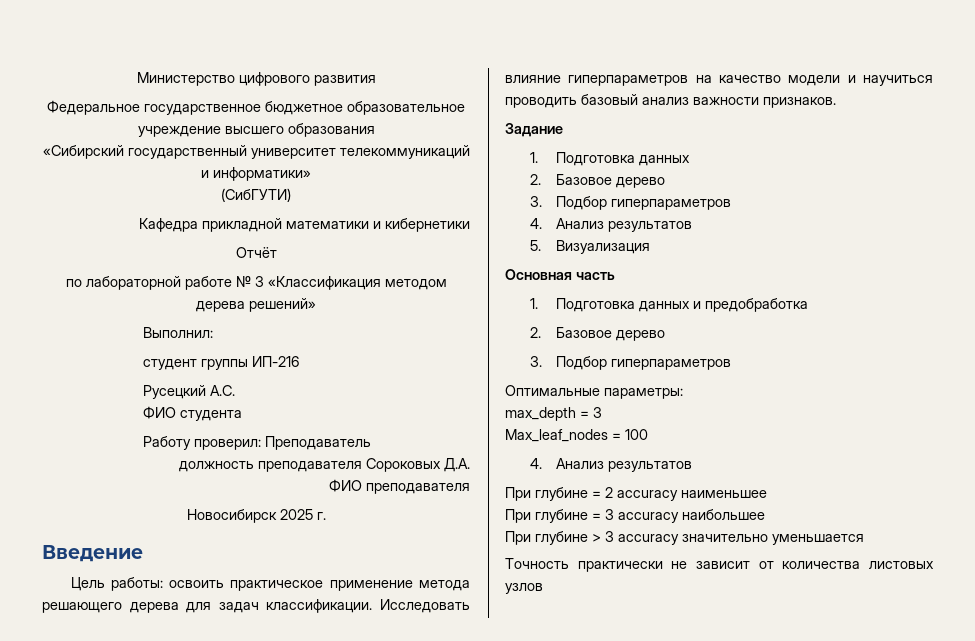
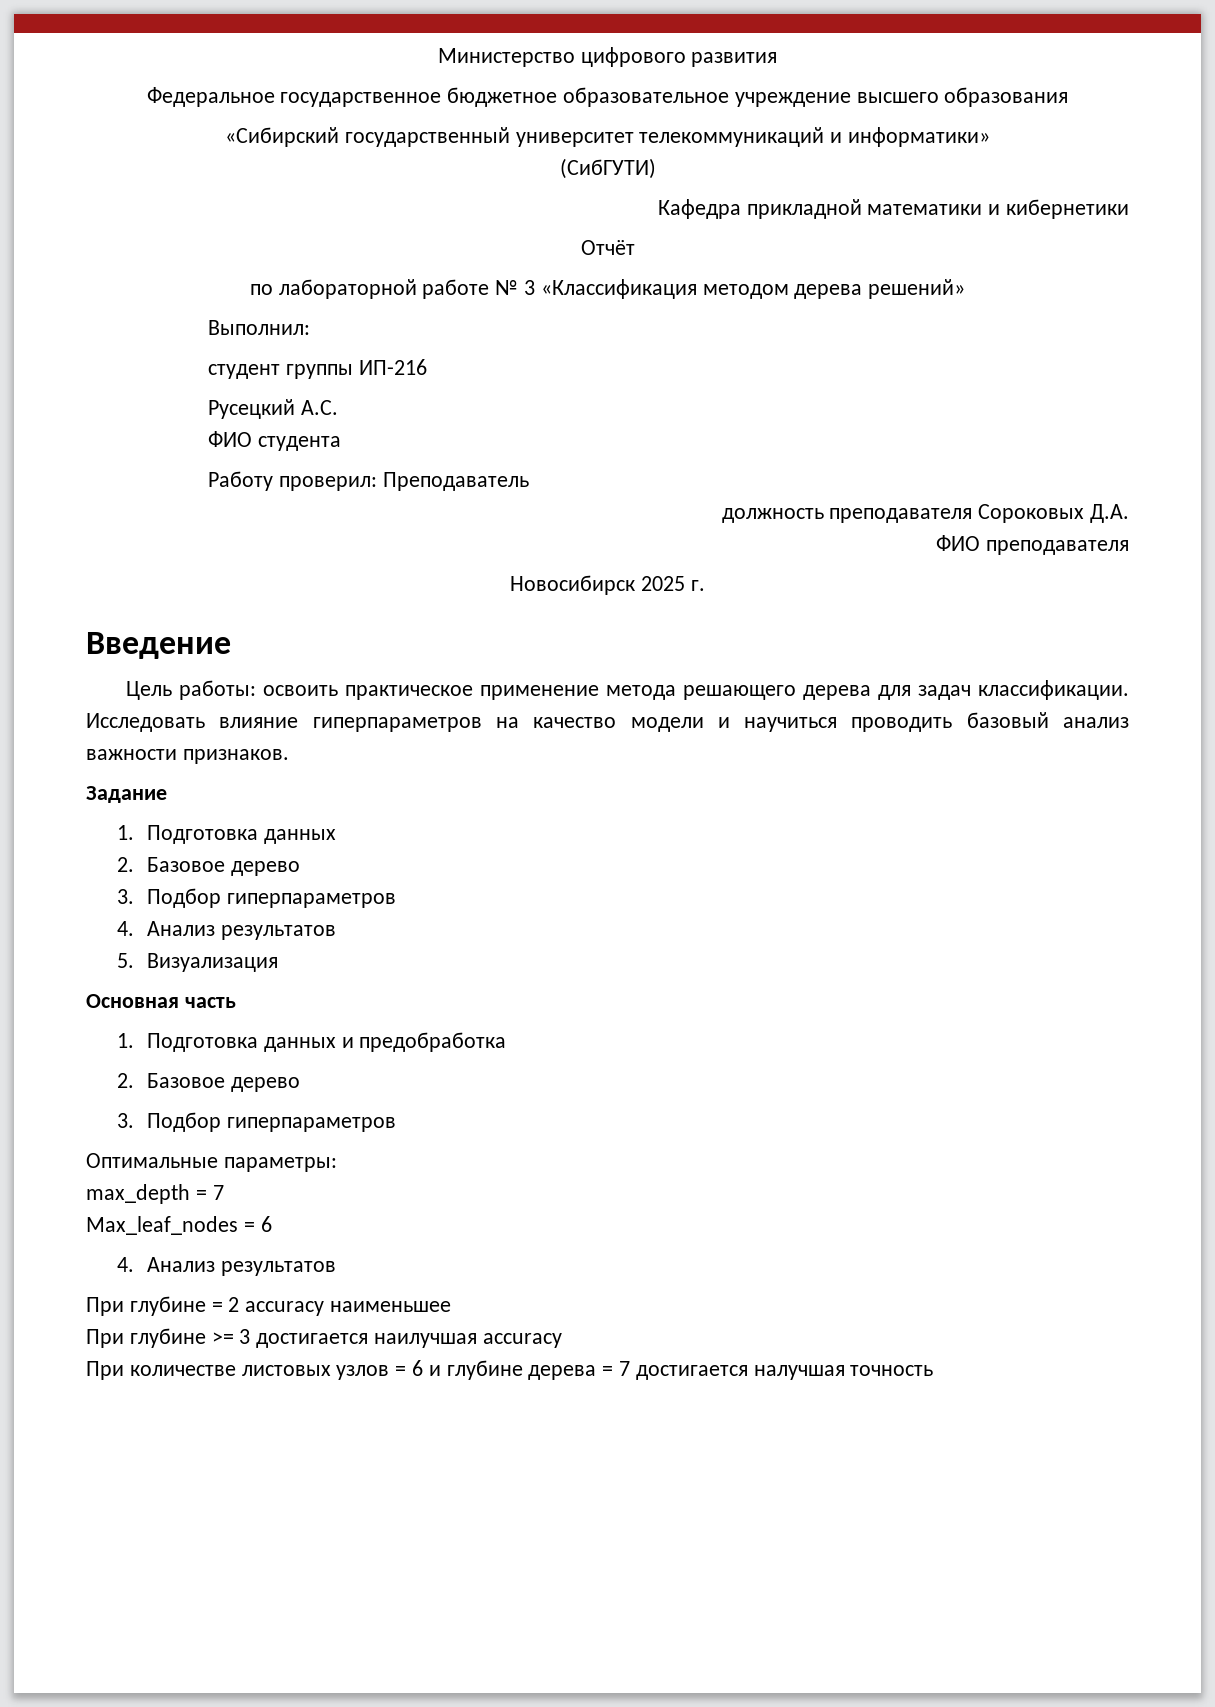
- max_depth = 3
+ max_depth = 7
- Max_leaf_nodes = 100
+ Max_leaf_nodes = 6
- При глубине = 3 accuracy наибольшее
- При глубине > 3 accuracy значительно уменьшается
- Точность практически не зависит от количества листовых узлов
+ При глубине >= 3 достигается наилучшая accuracy
+ При количестве листовых узлов = 6 и глубине дерева = 7 достигается налучшая точность

